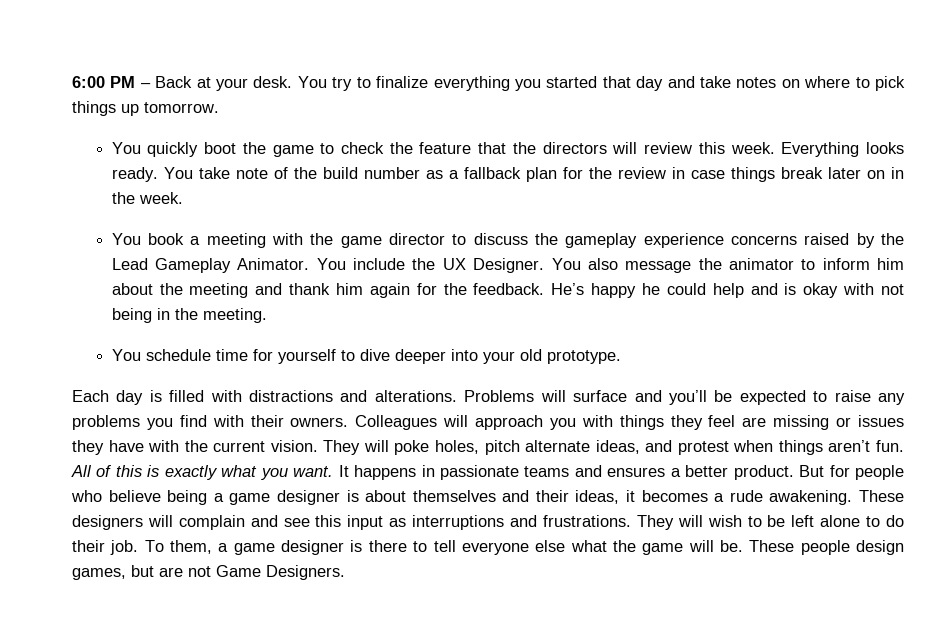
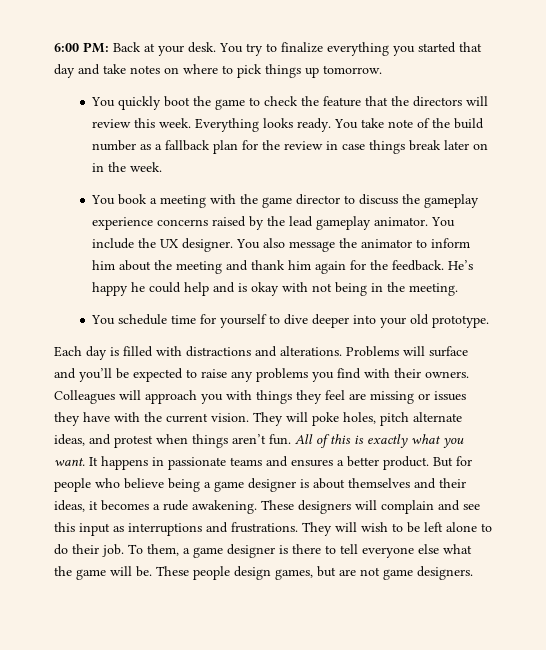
- 6:00 PM – Back at your desk.
+ 6:00 PM: Back at your desk.
- You book a meeting with the game director to discuss the gameplay experience concerns raised by the Lead Gameplay Animator.
+ You book a meeting with the game director to discuss the gameplay experience concerns raised by the lead gameplay animator.
- You include the UX Designer.
+ You include the UX designer.
- These people design games, but are not Game Designers.
+ These people design games, but are not game designers.

